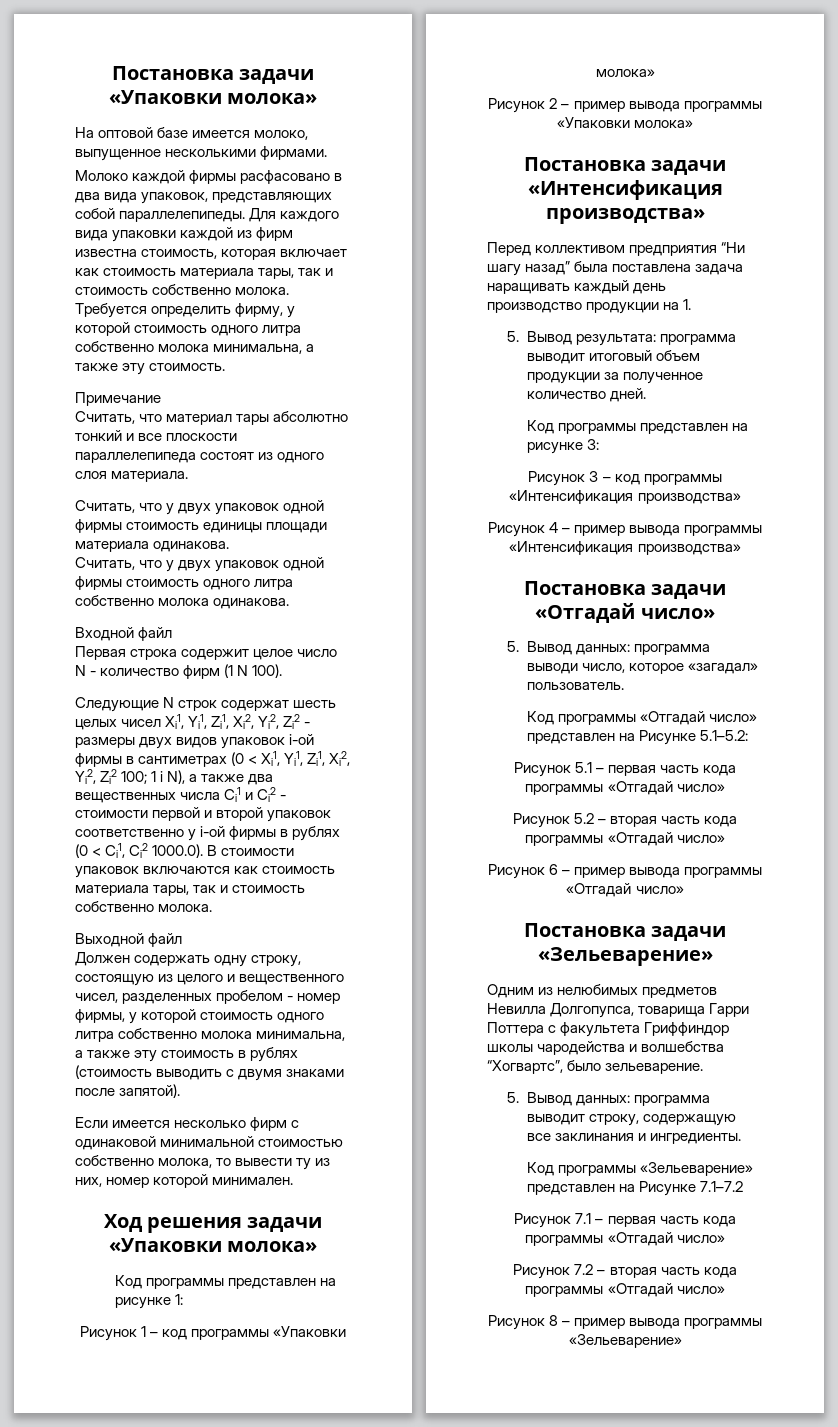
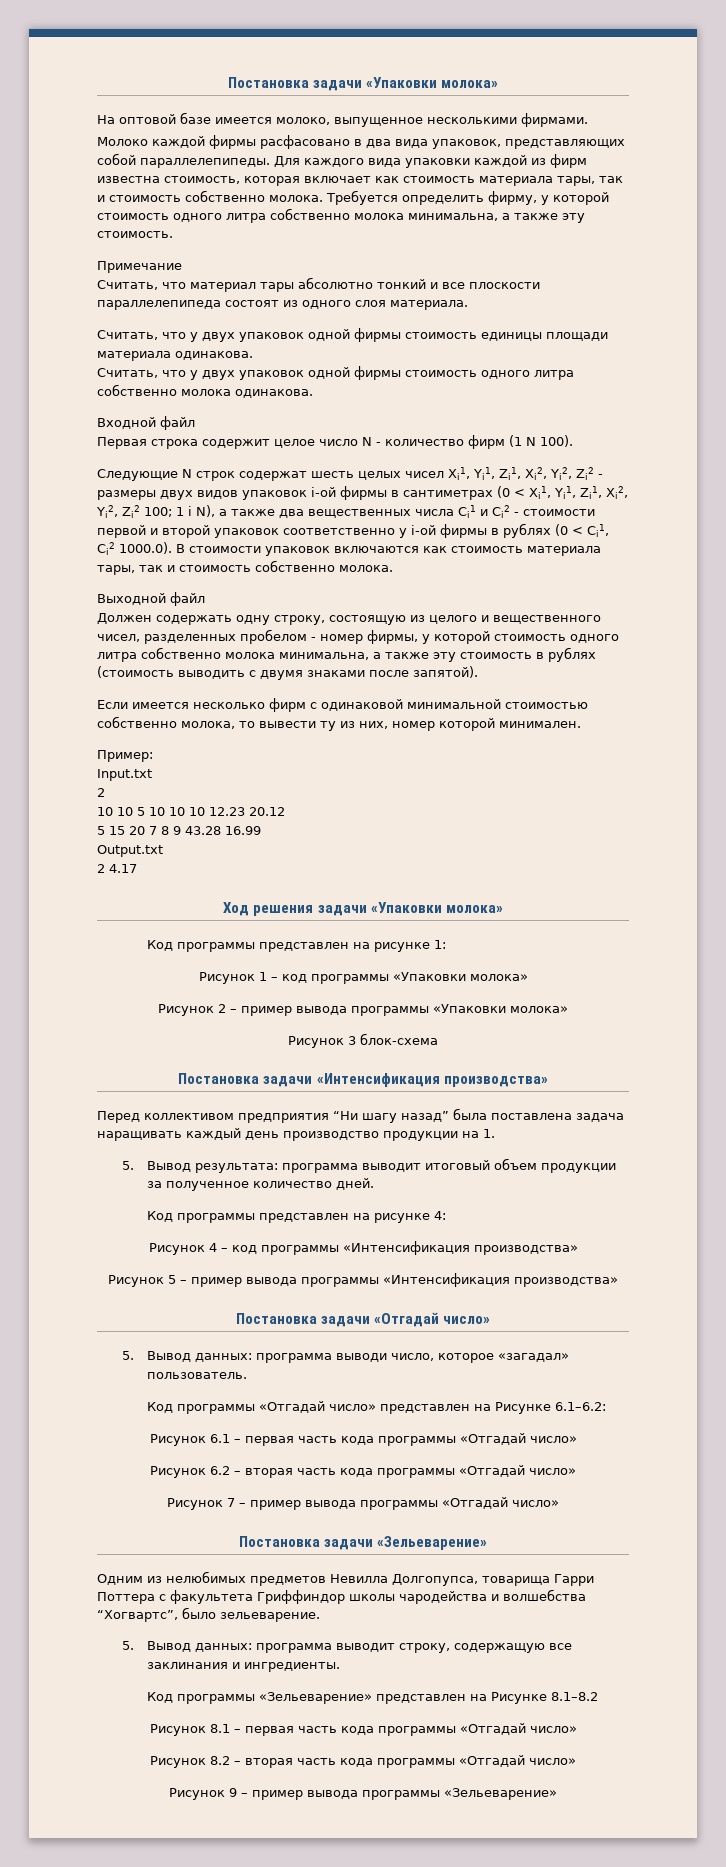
+ Пример:
+ Input.txt
+ 2
+ 10 10 5 10 10 10 12.23 20.12
+ 5 15 20 7 8 9 43.28 16.99
+ Output.txt
+ 2 4.17
+ Рисунок 3 блок-схема
- Код программы представлен на рисунке 3:
- Рисунок 3 – код программы «Интенсификация производства»
+ Код программы представлен на рисунке 4:
+ Рисунок 4 – код программы «Интенсификация производства»
- Рисунок 4 – пример вывода программы «Интенсификация производства»
+ Рисунок 5 – пример вывода программы «Интенсификация производства»
- Код программы «Отгадай число» представлен на Рисунке 5.1–5.2:
- Рисунок 5.1 – первая часть кода программы «Отгадай число»
- Рисунок 5.2 – вторая часть кода программы «Отгадай число»
- Рисунок 6 – пример вывода программы «Отгадай число»
+ Код программы «Отгадай число» представлен на Рисунке 6.1–6.2:
+ Рисунок 6.1 – первая часть кода программы «Отгадай число»
+ Рисунок 6.2 – вторая часть кода программы «Отгадай число»
+ Рисунок 7 – пример вывода программы «Отгадай число»
- Код программы «Зельеварение» представлен на Рисунке 7.1–7.2
- Рисунок 7.1 – первая часть кода программы «Отгадай число»
- Рисунок 7.2 – вторая часть кода программы «Отгадай число»
- Рисунок 8 – пример вывода программы «Зельеварение»
+ Код программы «Зельеварение» представлен на Рисунке 8.1–8.2
+ Рисунок 8.1 – первая часть кода программы «Отгадай число»
+ Рисунок 8.2 – вторая часть кода программы «Отгадай число»
+ Рисунок 9 – пример вывода программы «Зельеварение»

